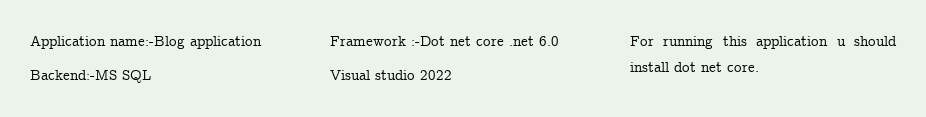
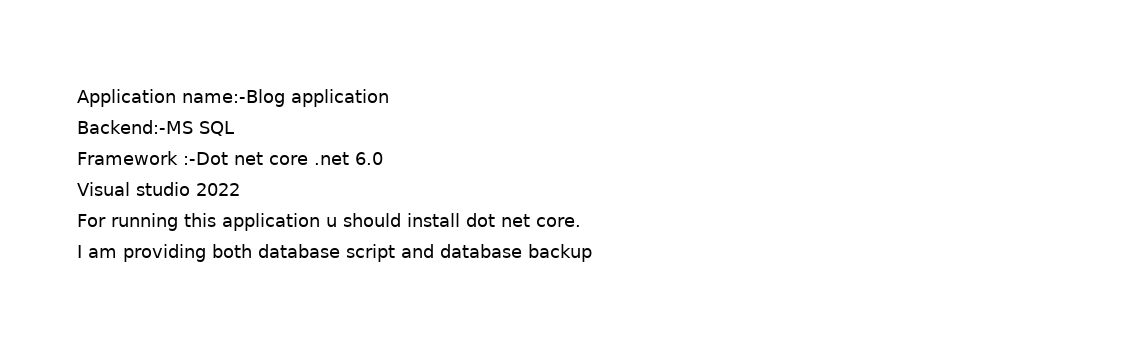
+ I am providing both database script and database backup

